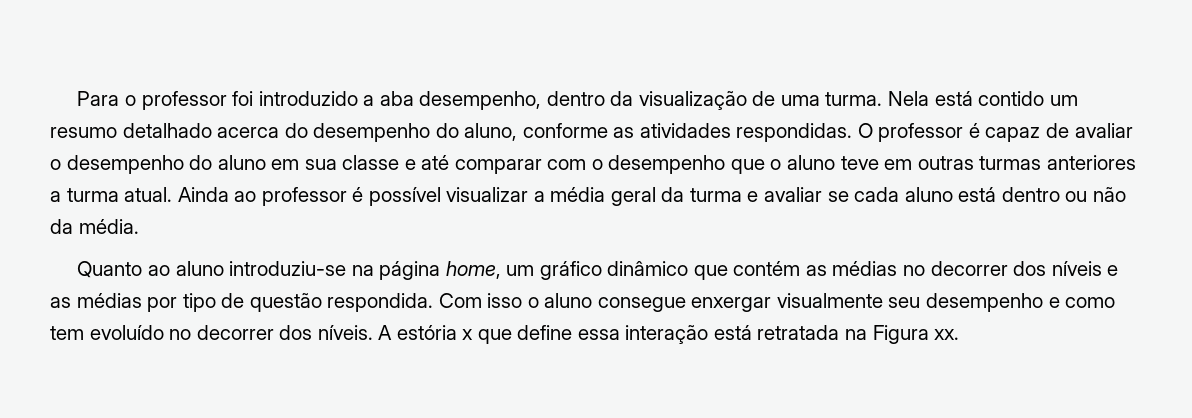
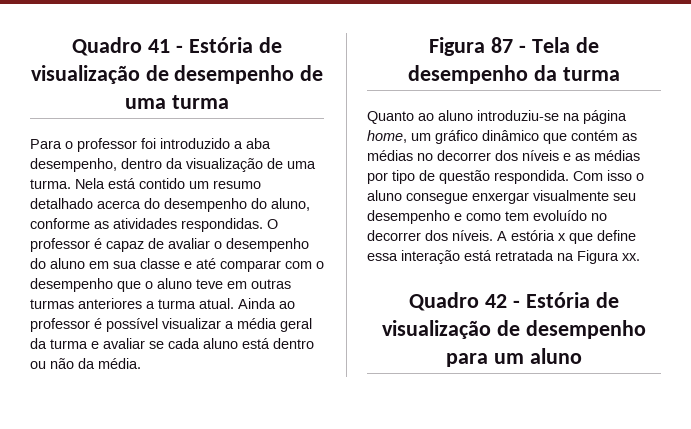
+ Quadro 41 - Estória de visualização de desempenho de uma turma
+ Figura 87 - Tela de desempenho da turma
+ Quadro 42 - Estória de visualização de desempenho para um aluno

